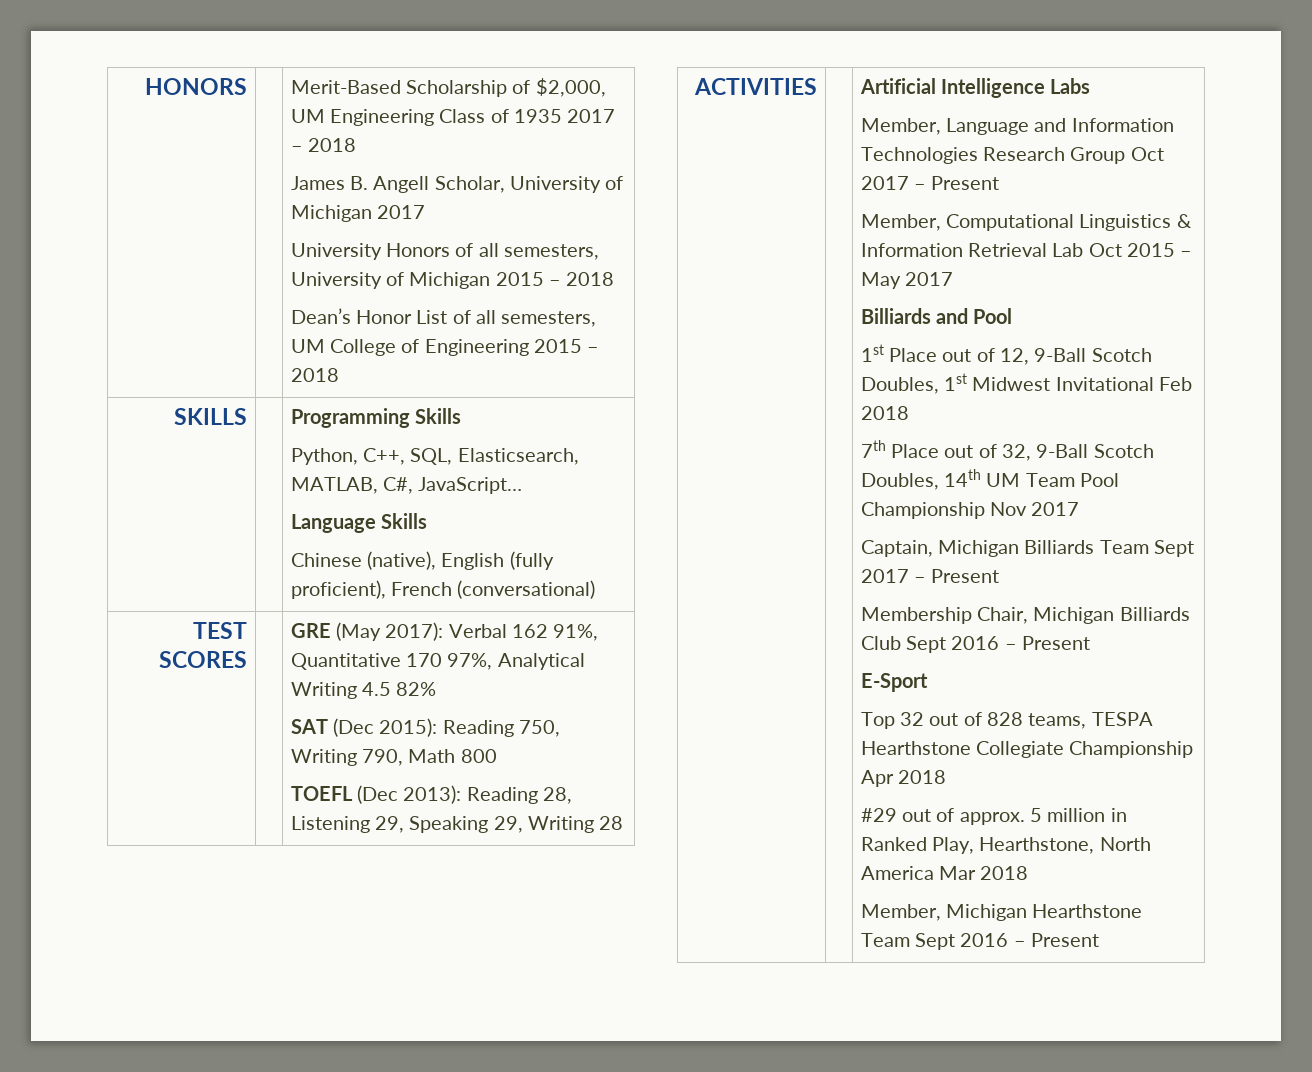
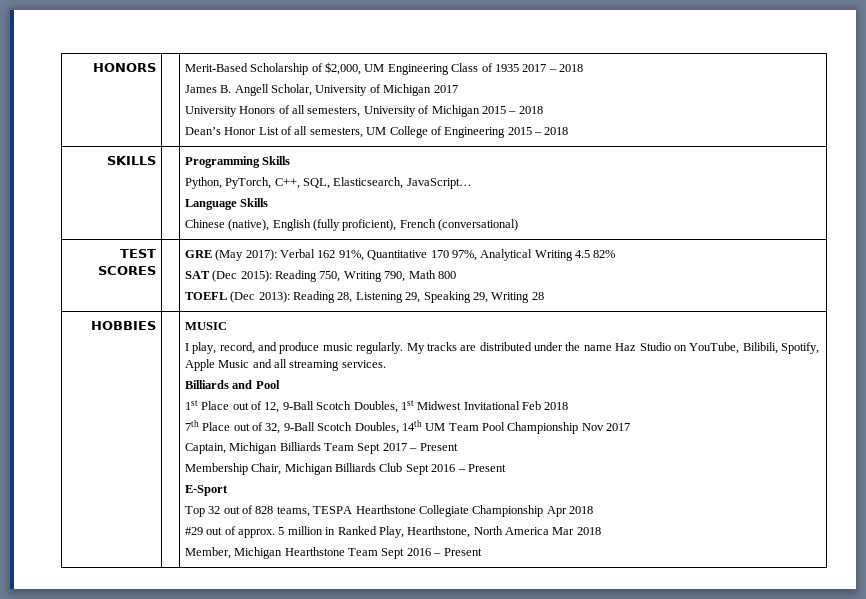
  SKILLS | | Programming Skills
- Python, C++, SQL, Elasticsearch, MATLAB, C#, JavaScript…
+ Python, PyTorch, C++, SQL, Elasticsearch, JavaScript…
- ACTIVITIES | | Artificial Intelligence Labs
- Member, Language and Information Technologies Research Group Oct 2017 – Present
- Member, Computational Linguistics & Information Retrieval Lab Oct 2015 – May 2017
+ HOBBIES | | MUSIC
+ I play, record, and produce music regularly. My tracks are distributed under the name Haz Studio on YouTube, Bilibili, Spotify, Apple Music and all streaming services.

